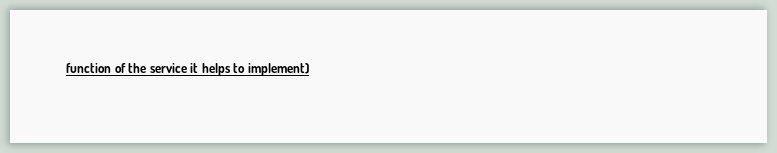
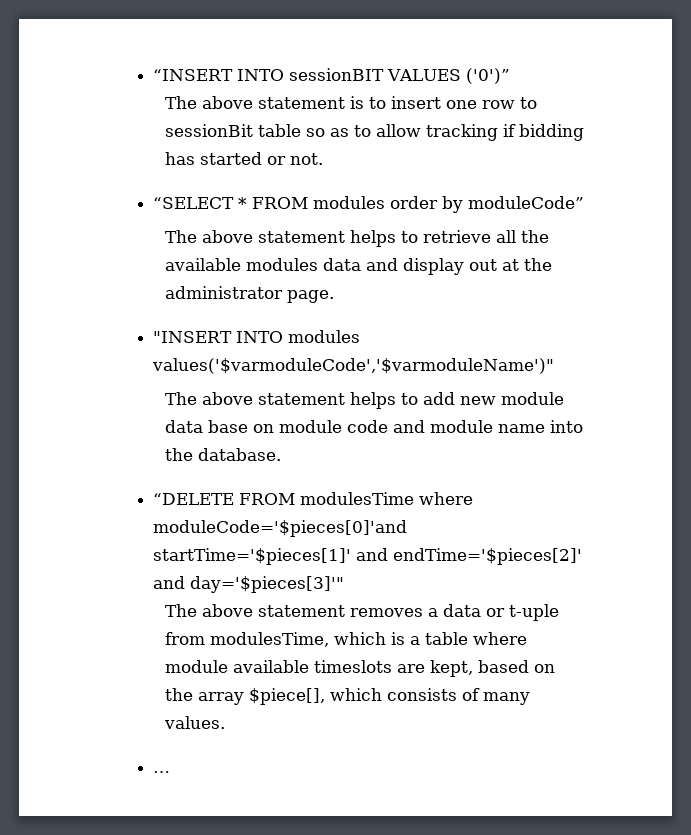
- function of the service it helps to implement)
+ “INSERT INTO sessionBIT VALUES ('0')”
+ The above statement is to insert one row to sessionBit table so as to allow tracking if bidding has started or not.
+ “SELECT * FROM modules order by moduleCode”
+ The above statement helps to retrieve all the available modules data and display out at the administrator page.
+ "INSERT INTO modules values('$varmoduleCode','$varmoduleName')"
+ The above statement helps to add new module data base on module code and module name into the database.
+ “DELETE FROM modulesTime where moduleCode='$pieces[0]'and startTime='$pieces[1]' and endTime='$pieces[2]' and day='$pieces[3]'"
+ The above statement removes a data or t-uple from modulesTime, which is a table where module available timeslots are kept, based on the array $piece[], which consists of many values.
+ …

